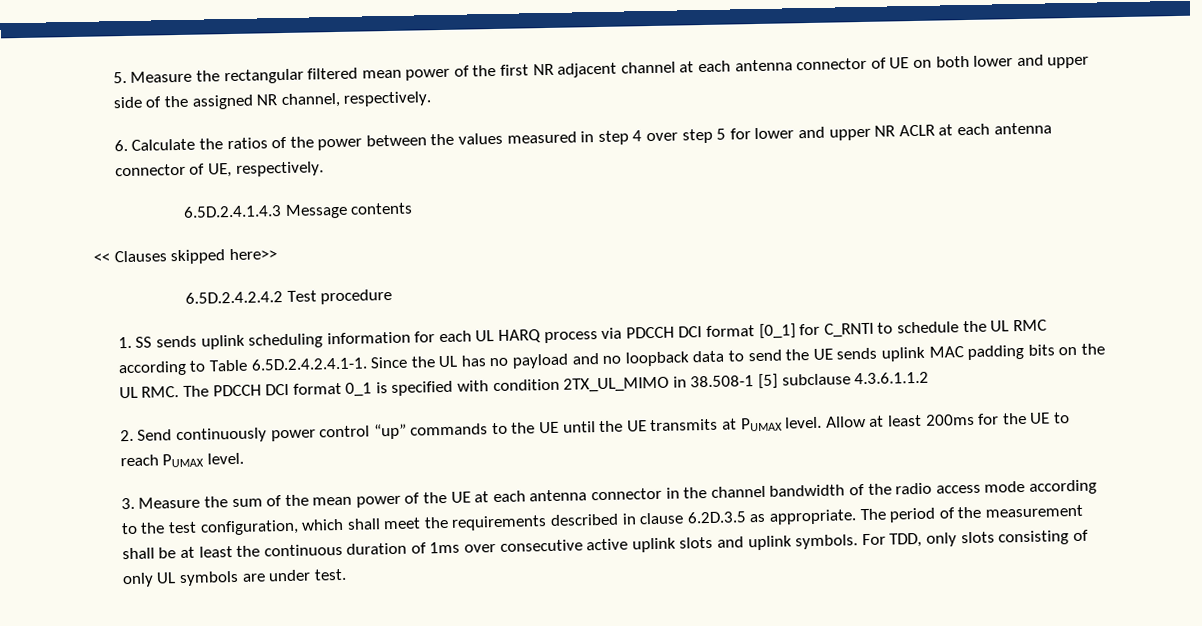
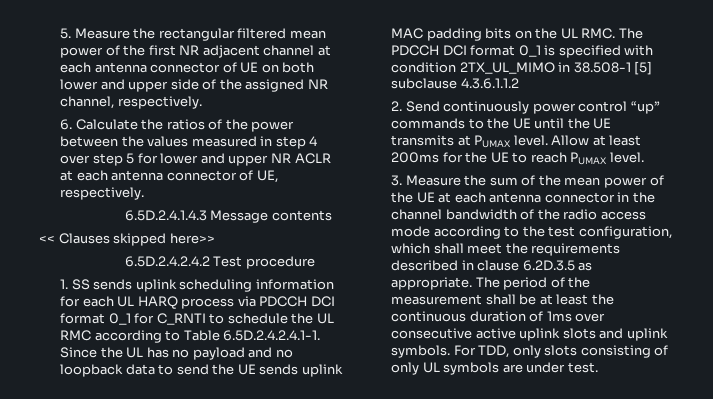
- 1. SS sends uplink scheduling information for each UL HARQ process via PDCCH DCI format [0_1] for C_RNTI to schedule the UL RMC according to Table 6.5D.2.4.2.4.1-1. Since the UL has no payload and no loopback data to send the UE sends uplink MAC padding bits on the UL RMC. The PDCCH DCI format 0_1 is specified with condition 2TX_UL_MIMO in 38.508-1 [5] subclause 4.3.6.1.1.2
+ 1. SS sends uplink scheduling information for each UL HARQ process via PDCCH DCI format 0_1 for C_RNTI to schedule the UL RMC according to Table 6.5D.2.4.2.4.1-1. Since the UL has no payload and no loopback data to send the UE sends uplink MAC padding bits on the UL RMC. The PDCCH DCI format 0_1 is specified with condition 2TX_UL_MIMO in 38.508-1 [5] subclause 4.3.6.1.1.2

